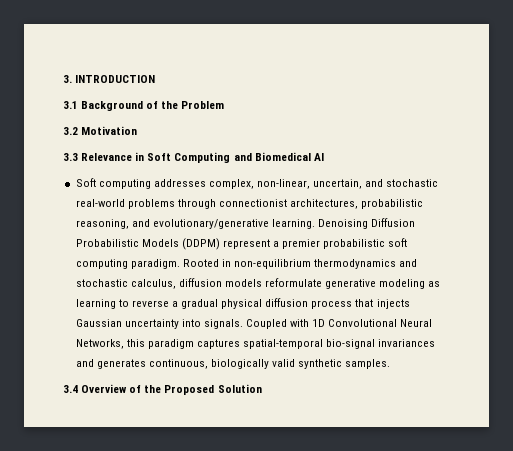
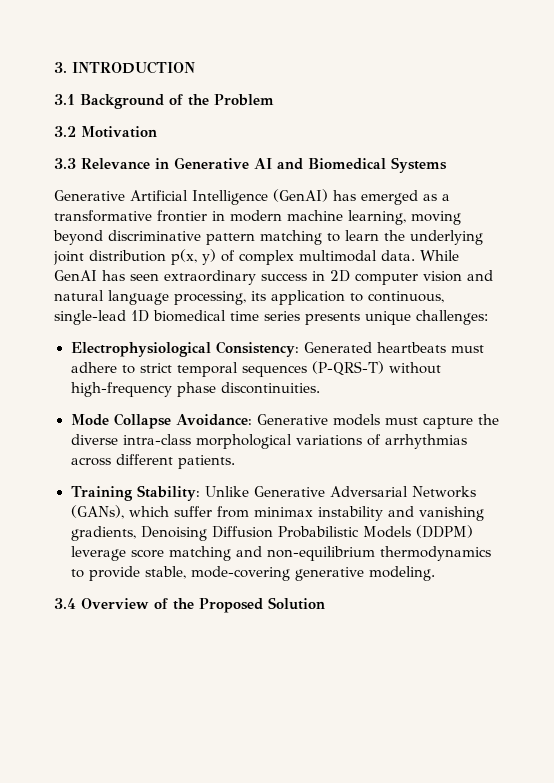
- 3.3 Relevance in Soft Computing and Biomedical AI
- Soft computing addresses complex, non-linear, uncertain, and stochastic real-world problems through connectionist architectures, probabilistic reasoning, and evolutionary/generative learning. Denoising Diffusion Probabilistic Models (DDPM) represent a premier probabilistic soft computing paradigm. Rooted in non-equilibrium thermodynamics and stochastic calculus, diffusion models reformulate generative modeling as learning to reverse a gradual physical diffusion process that injects Gaussian uncertainty into signals. Coupled with 1D Convolutional Neural Networks, this paradigm captures spatial-temporal bio-signal invariances and generates continuous, biologically valid synthetic samples.
+ 3.3 Relevance in Generative AI and Biomedical Systems
+ Generative Artificial Intelligence (GenAI) has emerged as a transformative frontier in modern machine learning, moving beyond discriminative pattern matching to learn the underlying joint distribution p(x, y) of complex multimodal data. While GenAI has seen extraordinary success in 2D computer vision and natural language processing, its application to continuous, single-lead 1D biomedical time series presents unique challenges:
+ Electrophysiological Consistency: Generated heartbeats must adhere to strict temporal sequences (P-QRS-T) without high-frequency phase discontinuities.
+ Mode Collapse Avoidance: Generative models must capture the diverse intra-class morphological variations of arrhythmias across different patients.
+ Training Stability: Unlike Generative Adversarial Networks (GANs), which suffer from minimax instability and vanishing gradients, Denoising Diffusion Probabilistic Models (DDPM) leverage score matching and non-equilibrium thermodynamics to provide stable, mode-covering generative modeling.

